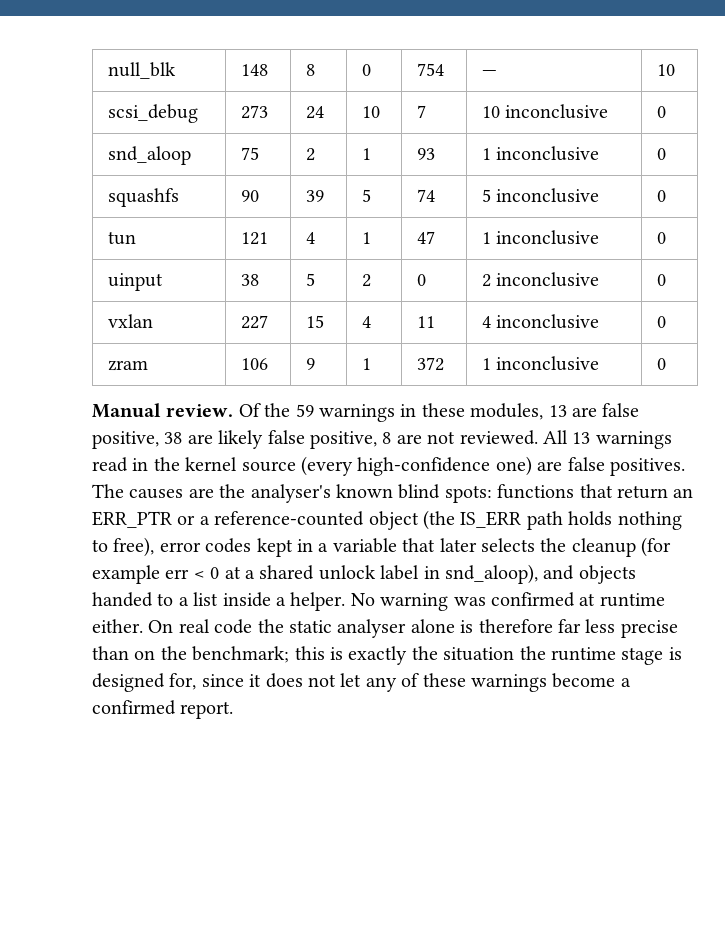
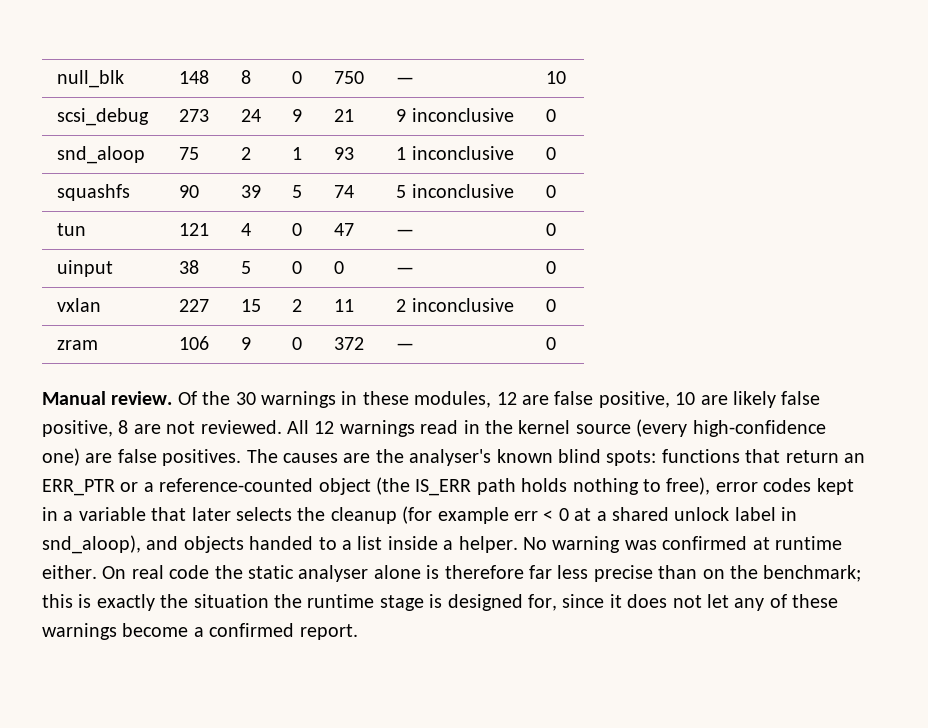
- null_blk | 148 | 8 | 0 | 754 | — | 10
+ null_blk | 148 | 8 | 0 | 750 | — | 10
- scsi_debug | 273 | 24 | 10 | 7 | 10 inconclusive | 0
+ scsi_debug | 273 | 24 | 9 | 21 | 9 inconclusive | 0
- tun | 121 | 4 | 1 | 47 | 1 inconclusive | 0
+ tun | 121 | 4 | 0 | 47 | — | 0
- uinput | 38 | 5 | 2 | 0 | 2 inconclusive | 0
+ uinput | 38 | 5 | 0 | 0 | — | 0
- vxlan | 227 | 15 | 4 | 11 | 4 inconclusive | 0
+ vxlan | 227 | 15 | 2 | 11 | 2 inconclusive | 0
- zram | 106 | 9 | 1 | 372 | 1 inconclusive | 0
+ zram | 106 | 9 | 0 | 372 | — | 0
- Of the 59 warnings in these modules, 13 are false positive, 38 are likely false positive, 8 are not reviewed.
+ Of the 30 warnings in these modules, 12 are false positive, 10 are likely false positive, 8 are not reviewed.
- All 13 warnings read in the kernel source (every high-confidence one) are false positives.
+ All 12 warnings read in the kernel source (every high-confidence one) are false positives.

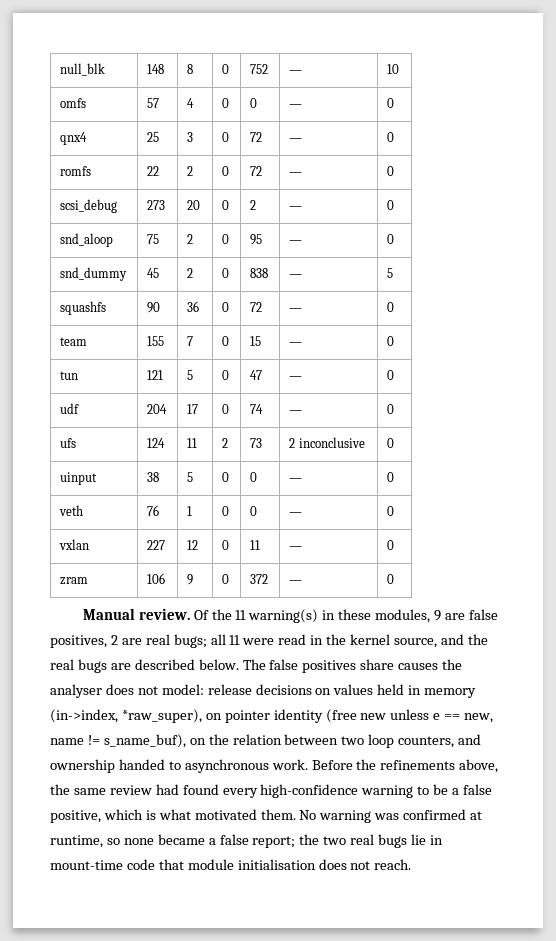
- null_blk | 148 | 8 | 0 | 750 | — | 10
+ null_blk | 148 | 8 | 0 | 752 | — | 10
- scsi_debug | 273 | 24 | 9 | 21 | 9 inconclusive | 0
- snd_aloop | 75 | 2 | 1 | 93 | 1 inconclusive | 0
- squashfs | 90 | 39 | 5 | 74 | 5 inconclusive | 0
+ omfs | 57 | 4 | 0 | 0 | — | 0
+ qnx4 | 25 | 3 | 0 | 72 | — | 0
+ romfs | 22 | 2 | 0 | 72 | — | 0
+ scsi_debug | 273 | 20 | 0 | 2 | — | 0
+ snd_aloop | 75 | 2 | 0 | 95 | — | 0
+ snd_dummy | 45 | 2 | 0 | 838 | — | 5
+ squashfs | 90 | 36 | 0 | 72 | — | 0
+ team | 155 | 7 | 0 | 15 | — | 0
- tun | 121 | 4 | 0 | 47 | — | 0
+ tun | 121 | 5 | 0 | 47 | — | 0
+ udf | 204 | 17 | 0 | 74 | — | 0
+ ufs | 124 | 11 | 2 | 73 | 2 inconclusive | 0
+ veth | 76 | 1 | 0 | 0 | — | 0
- vxlan | 227 | 15 | 2 | 11 | 2 inconclusive | 0
+ vxlan | 227 | 12 | 0 | 11 | — | 0
- Of the 30 warnings in these modules, 12 are false positive, 10 are likely false positive, 8 are not reviewed. All 12 warnings read in the kernel source (every high-confidence one) are false positives. The causes are the analyser's known blind spots: functions that return an ERR_PTR or a reference-counted object (the IS_ERR path holds nothing to free), error codes kept in a variable that later selects the cleanup (for example err < 0 at a shared unlock label in snd_aloop), and objects handed to a list inside a helper.
+ Of the 11 warning(s) in these modules, 9 are false positives, 2 are real bugs; all 11 were read in the kernel source, and the real bugs are described below. The false positives share causes the analyser does not model: release decisions on values held in memory (in->index, *raw_super), on pointer identity (free new unless e == new, name != s_name_buf), on the relation between two loop counters, and ownership handed to asynchronous work. Before the refinements above, the same review had found every high-confidence warning to be a false positive, which is what motivated them.
- No warning was confirmed at runtime either. On real code the static analyser alone is therefore far less precise than on the benchmark; this is exactly the situation the runtime stage is designed for, since it does not let any of these warnings become a confirmed report.
+ No warning was confirmed at runtime, so none became a false report; the two real bugs lie in mount-time code that module initialisation does not reach.

